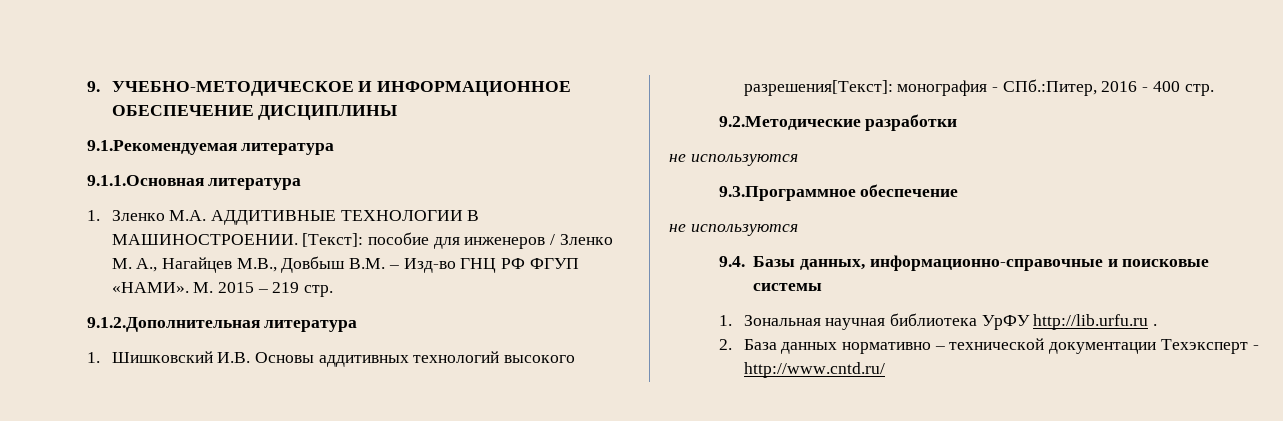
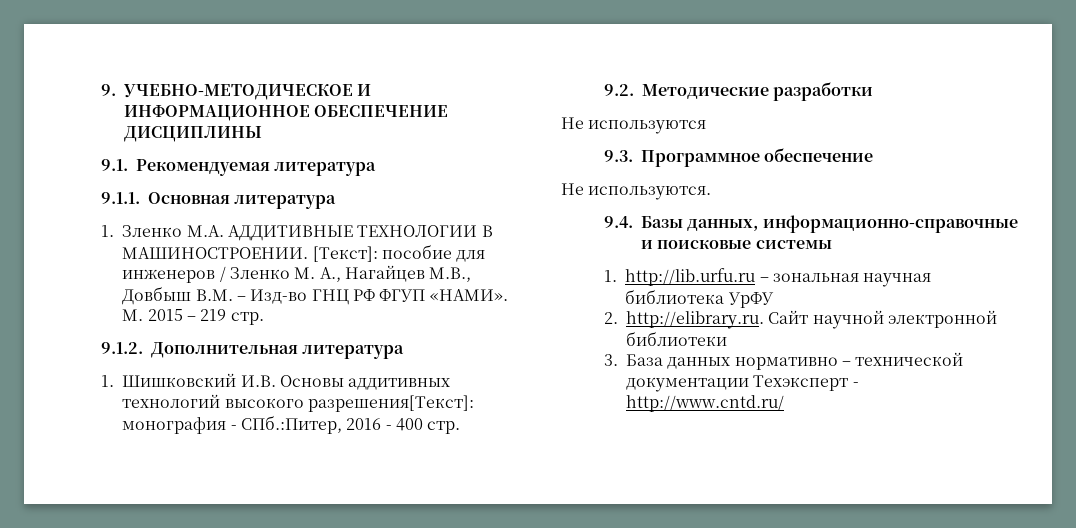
- 9.1.Рекомендуемая литература
- 9.1.1.Основная литература
+ 9.1. Рекомендуемая литература
+ 9.1.1. Основная литература
- 9.1.2.Дополнительная литература
+ 9.1.2. Дополнительная литература
- 9.2.Методические разработки
- не используются
- 9.3.Программное обеспечение
- не используются
+ 9.2. Методические разработки
+ Не используются
+ 9.3. Программное обеспечение
+ Не используются.
- 1. Зональная научная библиотека УрФУ http://lib.urfu.ru .
- 2. База данных нормативно – технической документации Техэксперт - http://www.cntd.ru/
+ 1. http://lib.urfu.ru – зональная научная библиотека УрФУ
+ 2. http://elibrary.ru. Сайт научной электронной библиотеки
+ 3. База данных нормативно – технической документации Техэксперт - http://www.cntd.ru/

